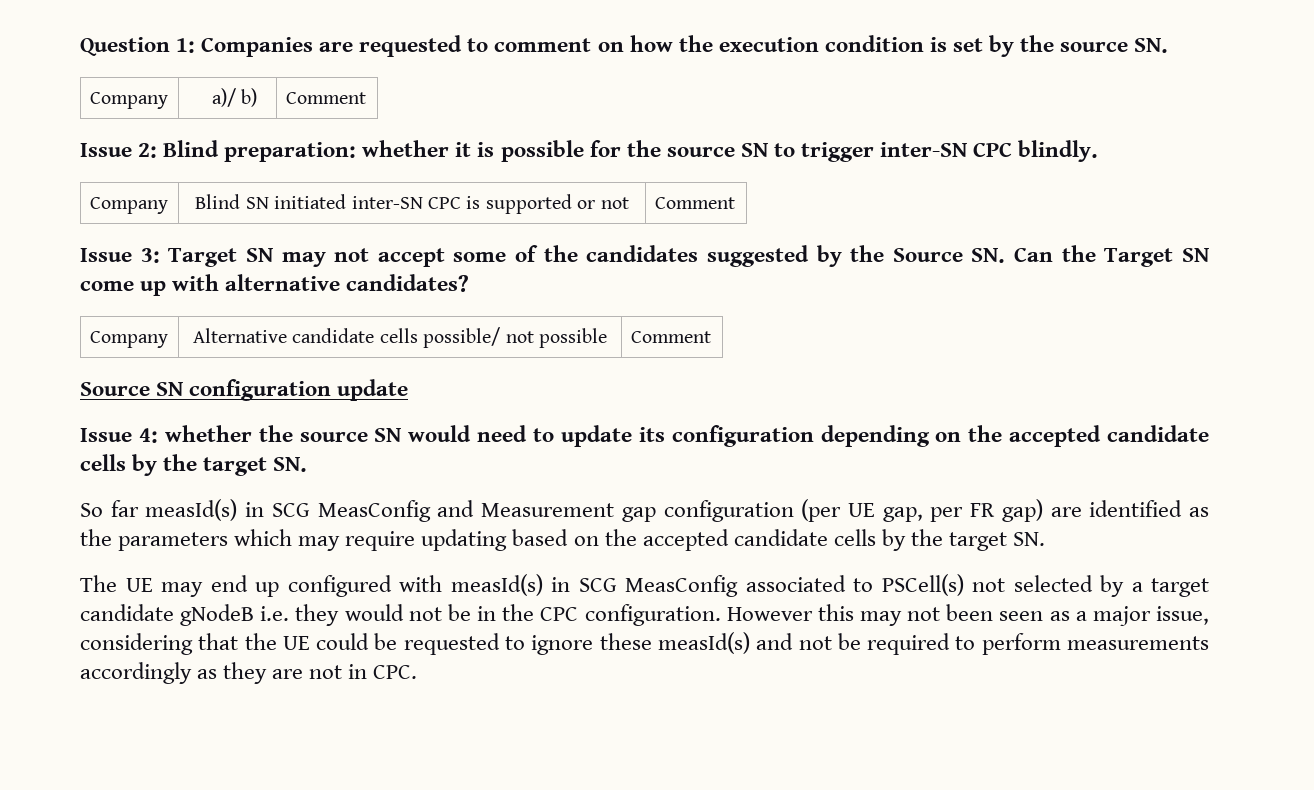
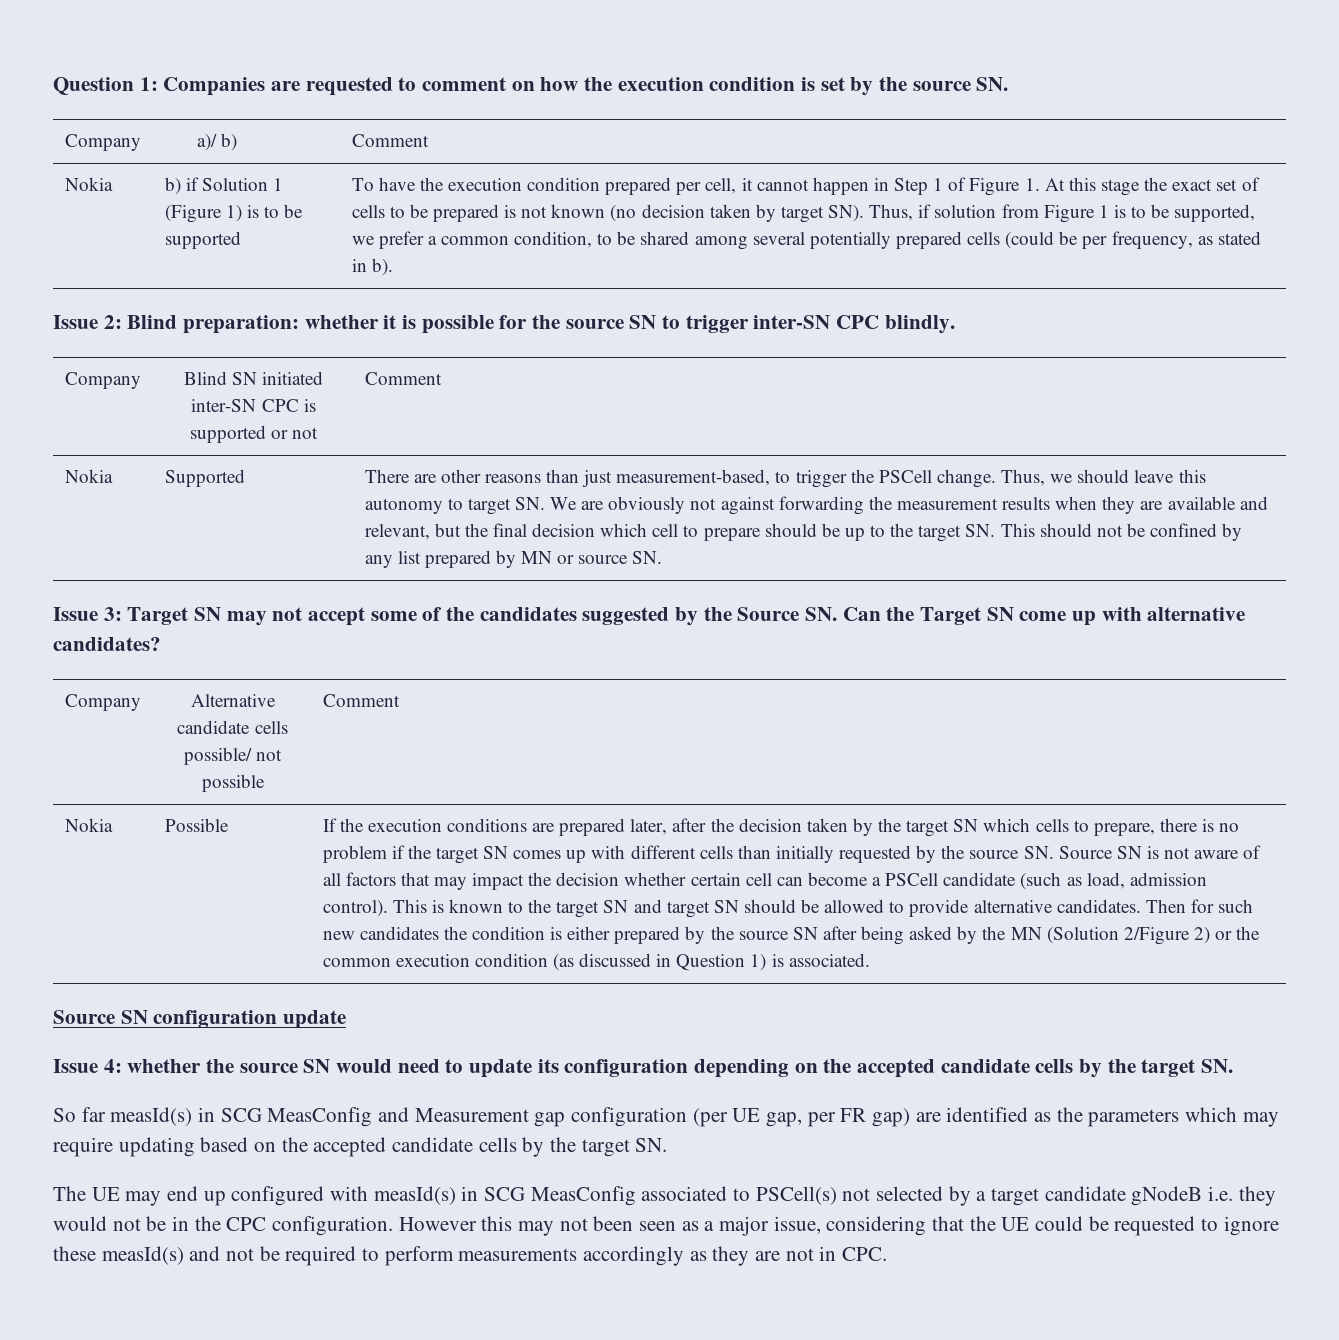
+ Nokia | b) if Solution 1 (Figure 1) is to be supported | To have the execution condition prepared per cell, it cannot happen in Step 1 of Figure 1. At this stage the exact set of cells to be prepared is not known (no decision taken by target SN). Thus, if solution from Figure 1 is to be supported, we prefer a common condition, to be shared among several potentially prepared cells (could be per frequency, as stated in b).
+ Nokia | Supported | There are other reasons than just measurement-based, to trigger the PSCell change. Thus, we should leave this autonomy to target SN. We are obviously not against forwarding the measurement results when they are available and relevant, but the final decision which cell to prepare should be up to the target SN. This should not be confined by any list prepared by MN or source SN.
+ Nokia | Possible | If the execution conditions are prepared later, after the decision taken by the target SN which cells to prepare, there is no problem if the target SN comes up with different cells than initially requested by the source SN. Source SN is not aware of all factors that may impact the decision whether certain cell can become a PSCell candidate (such as load, admission control). This is known to the target SN and target SN should be allowed to provide alternative candidates. Then for such new candidates the condition is either prepared by the source SN after being asked by the MN (Solution 2/Figure 2) or the common execution condition (as discussed in Question 1) is associated.

